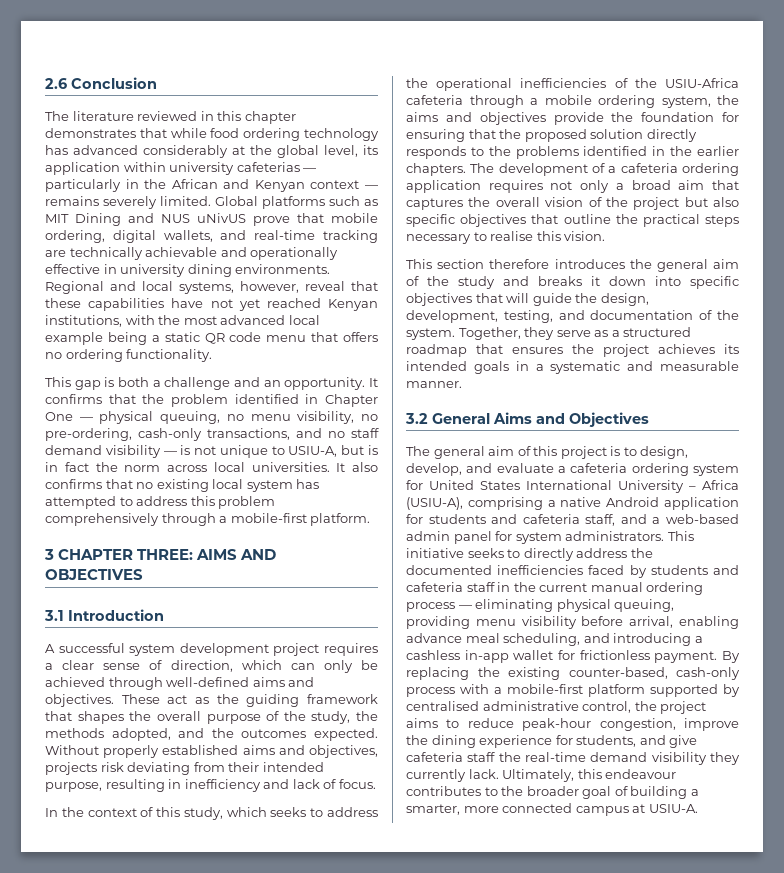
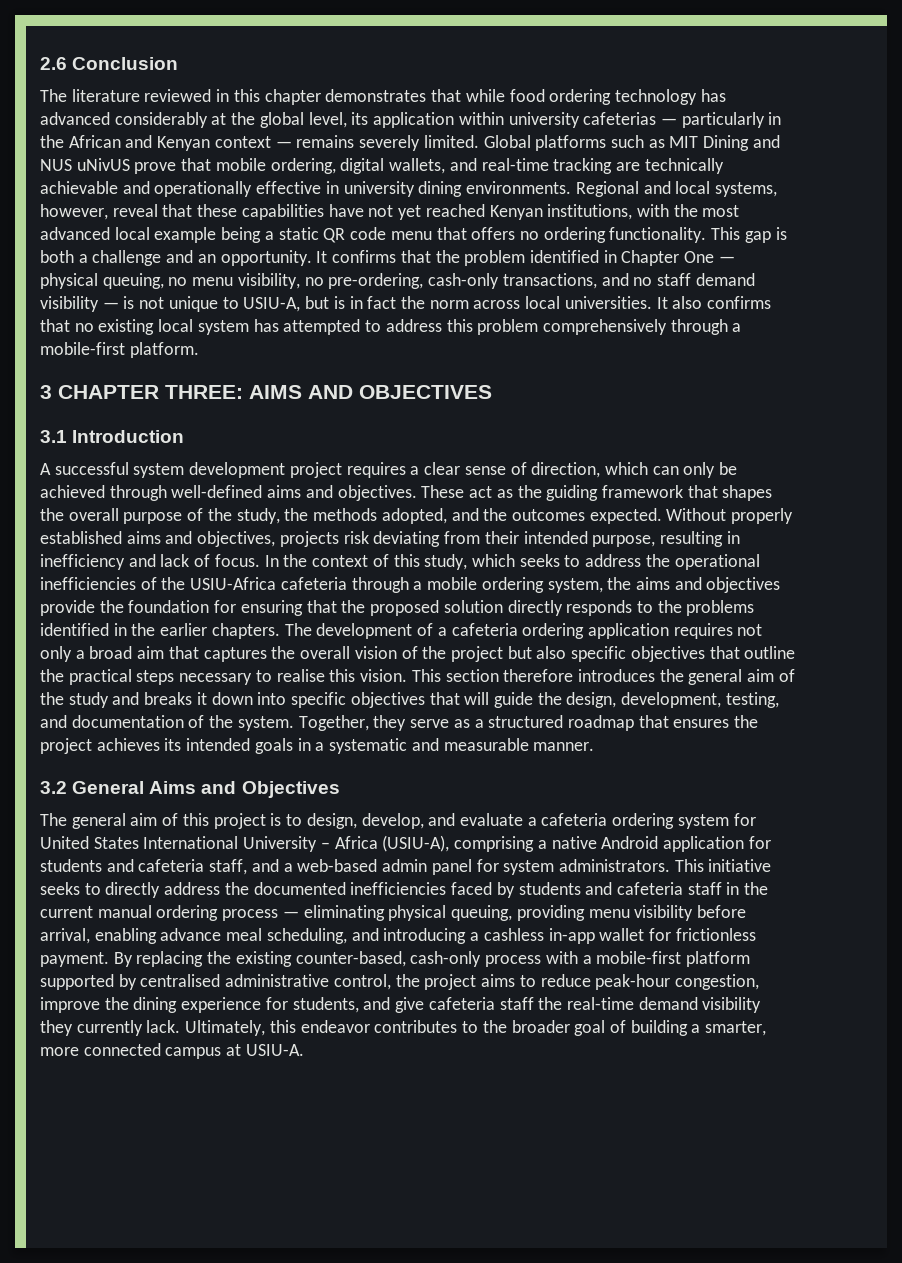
- Regional and local systems, however, reveal that these capabilities have not yet reached Kenyan institutions, with the most advanced local example being a static QR code menu that offers no ordering functionality.
- This gap is both a challenge and an opportunity.
+ Regional and local systems, however, reveal that these capabilities have not yet reached Kenyan institutions, with the most advanced local example being a static QR code menu that offers no ordering functionality. This gap is both a challenge and an opportunity.
- Without properly established aims and objectives, projects risk deviating from their intended purpose, resulting in inefficiency and lack of focus.
- In the context of this study, which seeks to address the operational inefficiencies of the USIU-Africa cafeteria through a mobile ordering system, the aims and objectives provide the foundation for ensuring that the proposed solution directly responds to the problems identified in the earlier chapters.
+ Without properly established aims and objectives, projects risk deviating from their intended purpose, resulting in inefficiency and lack of focus. In the context of this study, which seeks to address the operational inefficiencies of the USIU-Africa cafeteria through a mobile ordering system, the aims and objectives provide the foundation for ensuring that the proposed solution directly responds to the problems identified in the earlier chapters.
- The development of a cafeteria ordering application requires not only a broad aim that captures the overall vision of the project but also specific objectives that outline the practical steps necessary to realise this vision.
- This section therefore introduces the general aim of the study and breaks it down into specific objectives that will guide the design, development, testing, and documentation of the system.
+ The development of a cafeteria ordering application requires not only a broad aim that captures the overall vision of the project but also specific objectives that outline the practical steps necessary to realise this vision. This section therefore introduces the general aim of the study and breaks it down into specific objectives that will guide the design, development, testing, and documentation of the system.
- Ultimately, this endeavour contributes to the broader goal of building a smarter, more connected campus at USIU-A.
+ Ultimately, this endeavor contributes to the broader goal of building a smarter, more connected campus at USIU-A.

